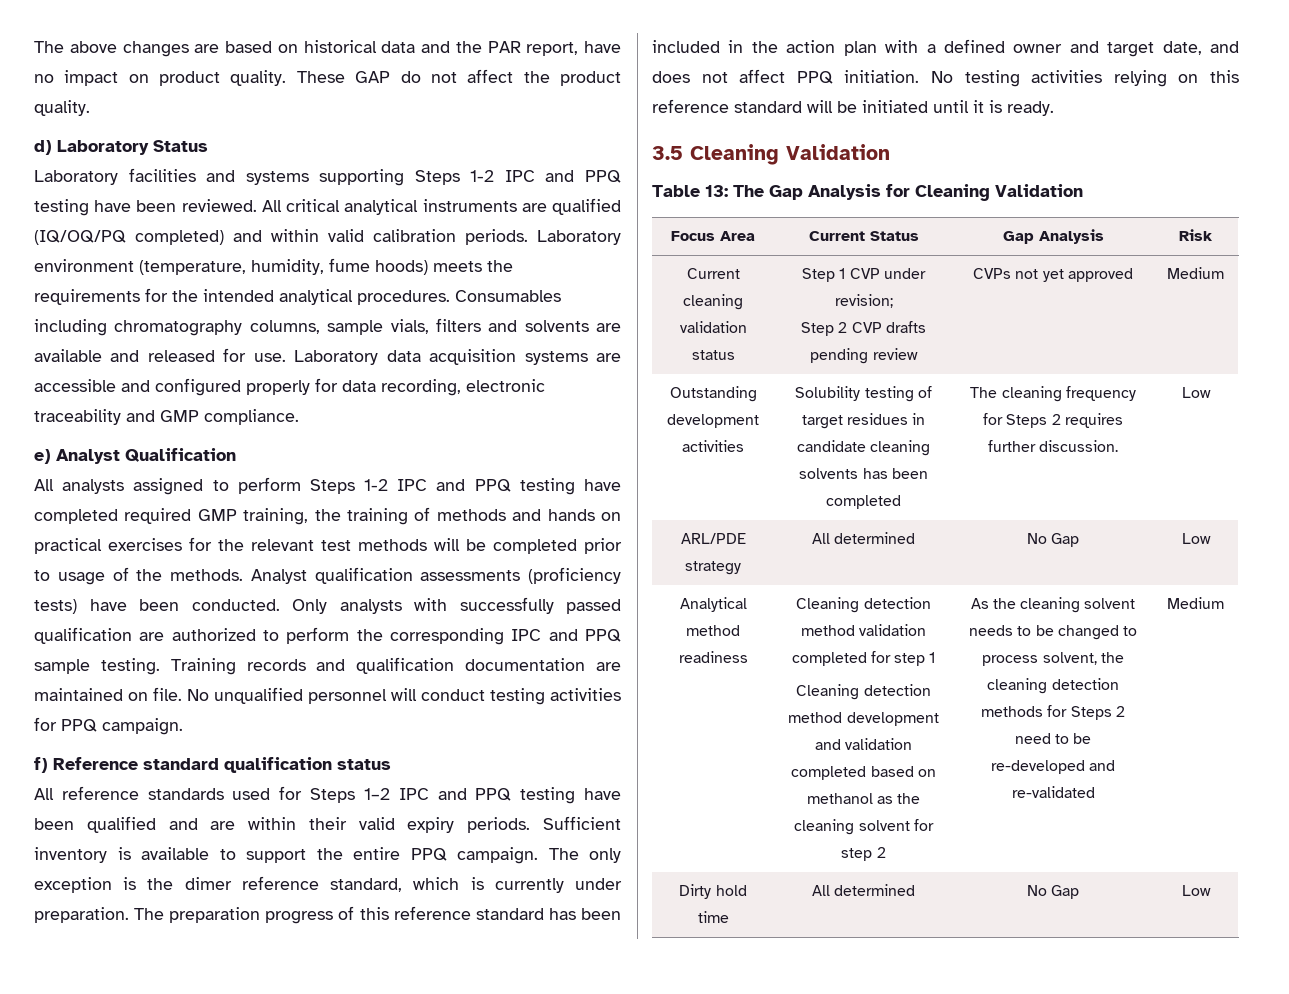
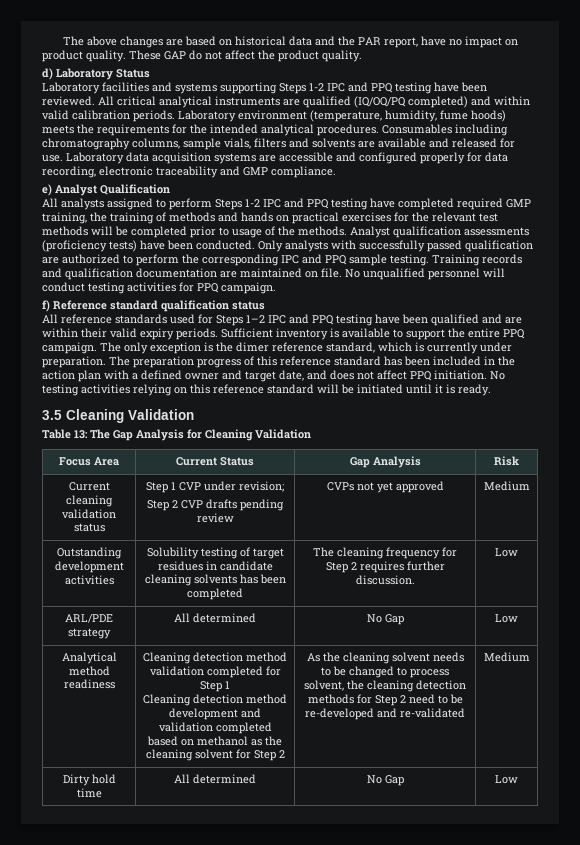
- Outstanding development activities | Solubility testing of target residues in candidate cleaning solvents has been completed | The cleaning frequency for Steps 2 requires further discussion. | Low
+ Outstanding development activities | Solubility testing of target residues in candidate cleaning solvents has been completed | The cleaning frequency for Step 2 requires further discussion. | Low
- Cleaning detection method validation completed for step 1
+ Cleaning detection method validation completed for Step 1
- Cleaning detection method development and validation completed based on methanol as the cleaning solvent for step 2
+ Cleaning detection method development and validation completed based on methanol as the cleaning solvent for Step 2
- As the cleaning solvent needs to be changed to process solvent, the cleaning detection methods for Steps 2 need to be re-developed and re-validated
+ As the cleaning solvent needs to be changed to process solvent, the cleaning detection methods for Step 2 need to be re-developed and re-validated

